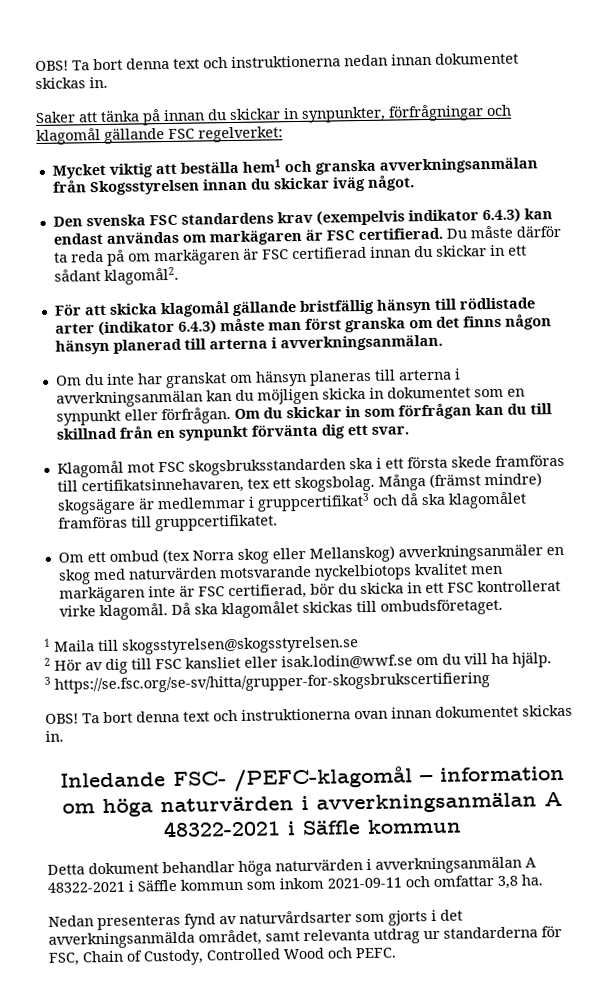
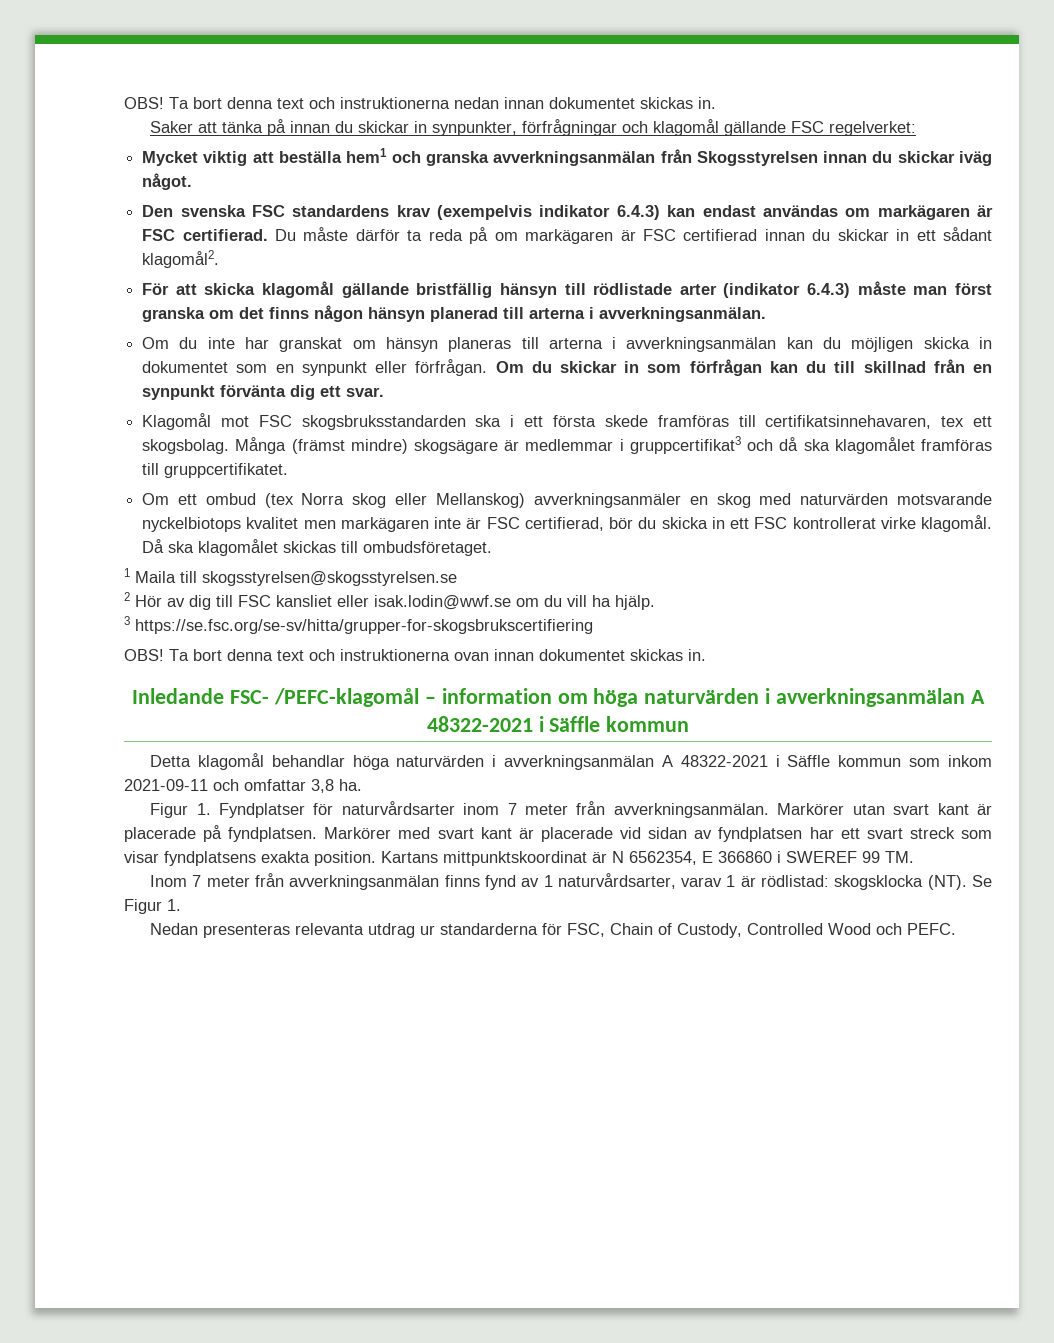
- Detta dokument behandlar höga naturvärden i avverkningsanmälan A 48322-2021 i Säffle kommun som inkom 2021-09-11 och omfattar 3,8 ha.
+ Detta klagomål behandlar höga naturvärden i avverkningsanmälan A 48322-2021 i Säffle kommun som inkom 2021-09-11 och omfattar 3,8 ha.
- Nedan presenteras fynd av naturvårdsarter som gjorts i det avverkningsanmälda området, samt relevanta utdrag ur standarderna för FSC, Chain of Custody, Controlled Wood och PEFC.
+ Figur 1. Fyndplatser för naturvårdsarter inom 7 meter från avverkningsanmälan. Markörer utan svart kant är placerade på fyndplatsen. Markörer med svart kant är placerade vid sidan av fyndplatsen har ett svart streck som visar fyndplatsens exakta position. Kartans mittpunktskoordinat är N 6562354, E 366860 i SWEREF 99 TM.
+ Inom 7 meter från avverkningsanmälan finns fynd av 1 naturvårdsarter, varav 1 är rödlistad: skogsklocka (NT). Se Figur 1.
+ Nedan presenteras relevanta utdrag ur standarderna för FSC, Chain of Custody, Controlled Wood och PEFC.

